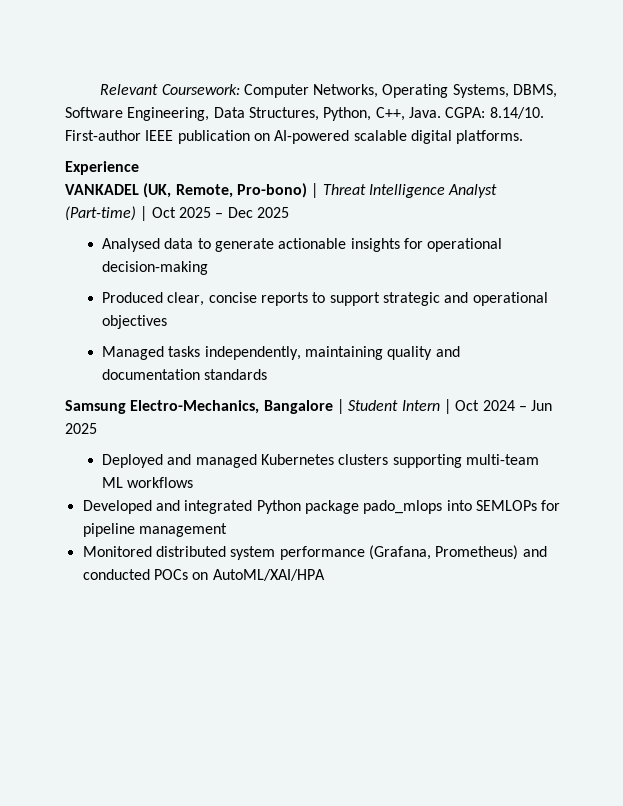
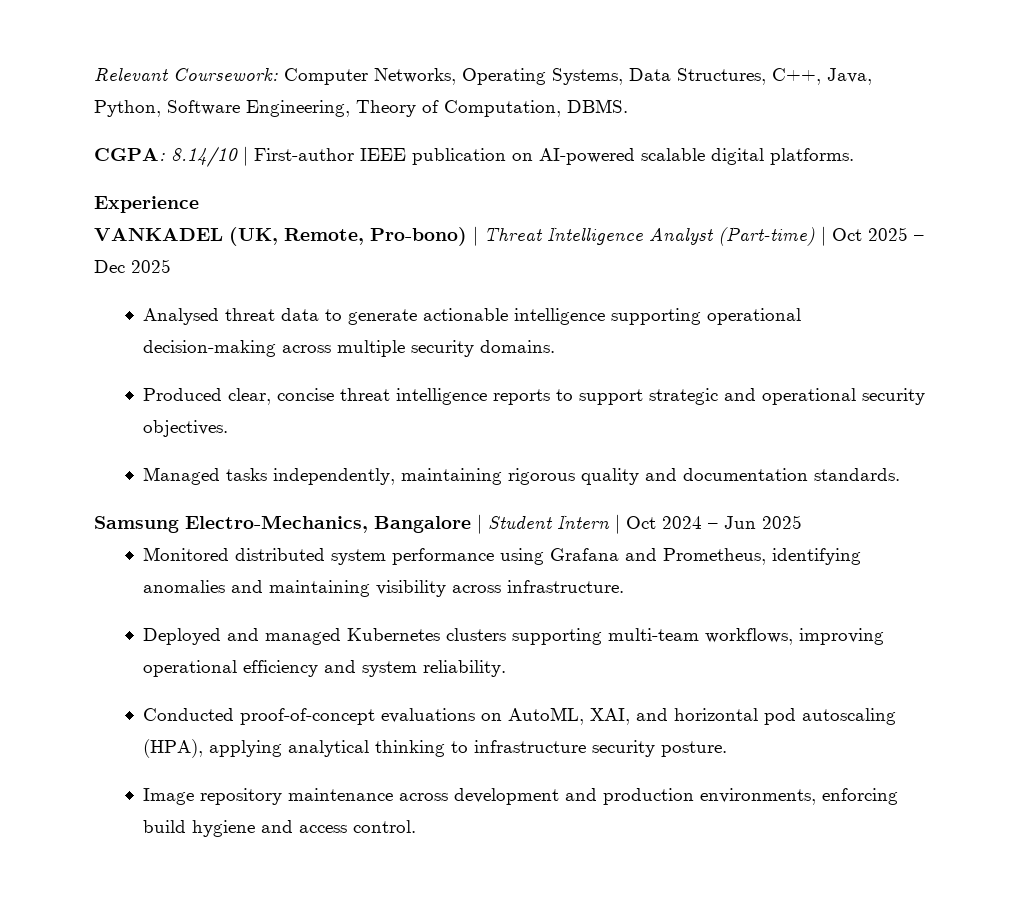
- Relevant Coursework: Computer Networks, Operating Systems, DBMS, Software Engineering, Data Structures, Python, C++, Java. CGPA: 8.14/10. First-author IEEE publication on AI-powered scalable digital platforms.
+ Relevant Coursework: Computer Networks, Operating Systems, Data Structures, C++, Java, Python, Software Engineering, Theory of Computation, DBMS.
+ CGPA: 8.14/10 | First-author IEEE publication on AI-powered scalable digital platforms.
- Analysed data to generate actionable insights for operational decision-making
+ Analysed threat data to generate actionable intelligence supporting operational decision-making across multiple security domains.
- Produced clear, concise reports to support strategic and operational objectives
+ Produced clear, concise threat intelligence reports to support strategic and operational security objectives.
- Managed tasks independently, maintaining quality and documentation standards
+ Managed tasks independently, maintaining rigorous quality and documentation standards.
+ Monitored distributed system performance using Grafana and Prometheus, identifying anomalies and maintaining visibility across infrastructure.
- Deployed and managed Kubernetes clusters supporting multi-team ML workflows
- Developed and integrated Python package pado_mlops into SEMLOPs for pipeline management
- Monitored distributed system performance (Grafana, Prometheus) and conducted POCs on AutoML/XAI/HPA
+ Deployed and managed Kubernetes clusters supporting multi-team workflows, improving operational efficiency and system reliability.
+ Conducted proof-of-concept evaluations on AutoML, XAI, and horizontal pod autoscaling (HPA), applying analytical thinking to infrastructure security posture.
+ Image repository maintenance across development and production environments, enforcing build hygiene and access control.

